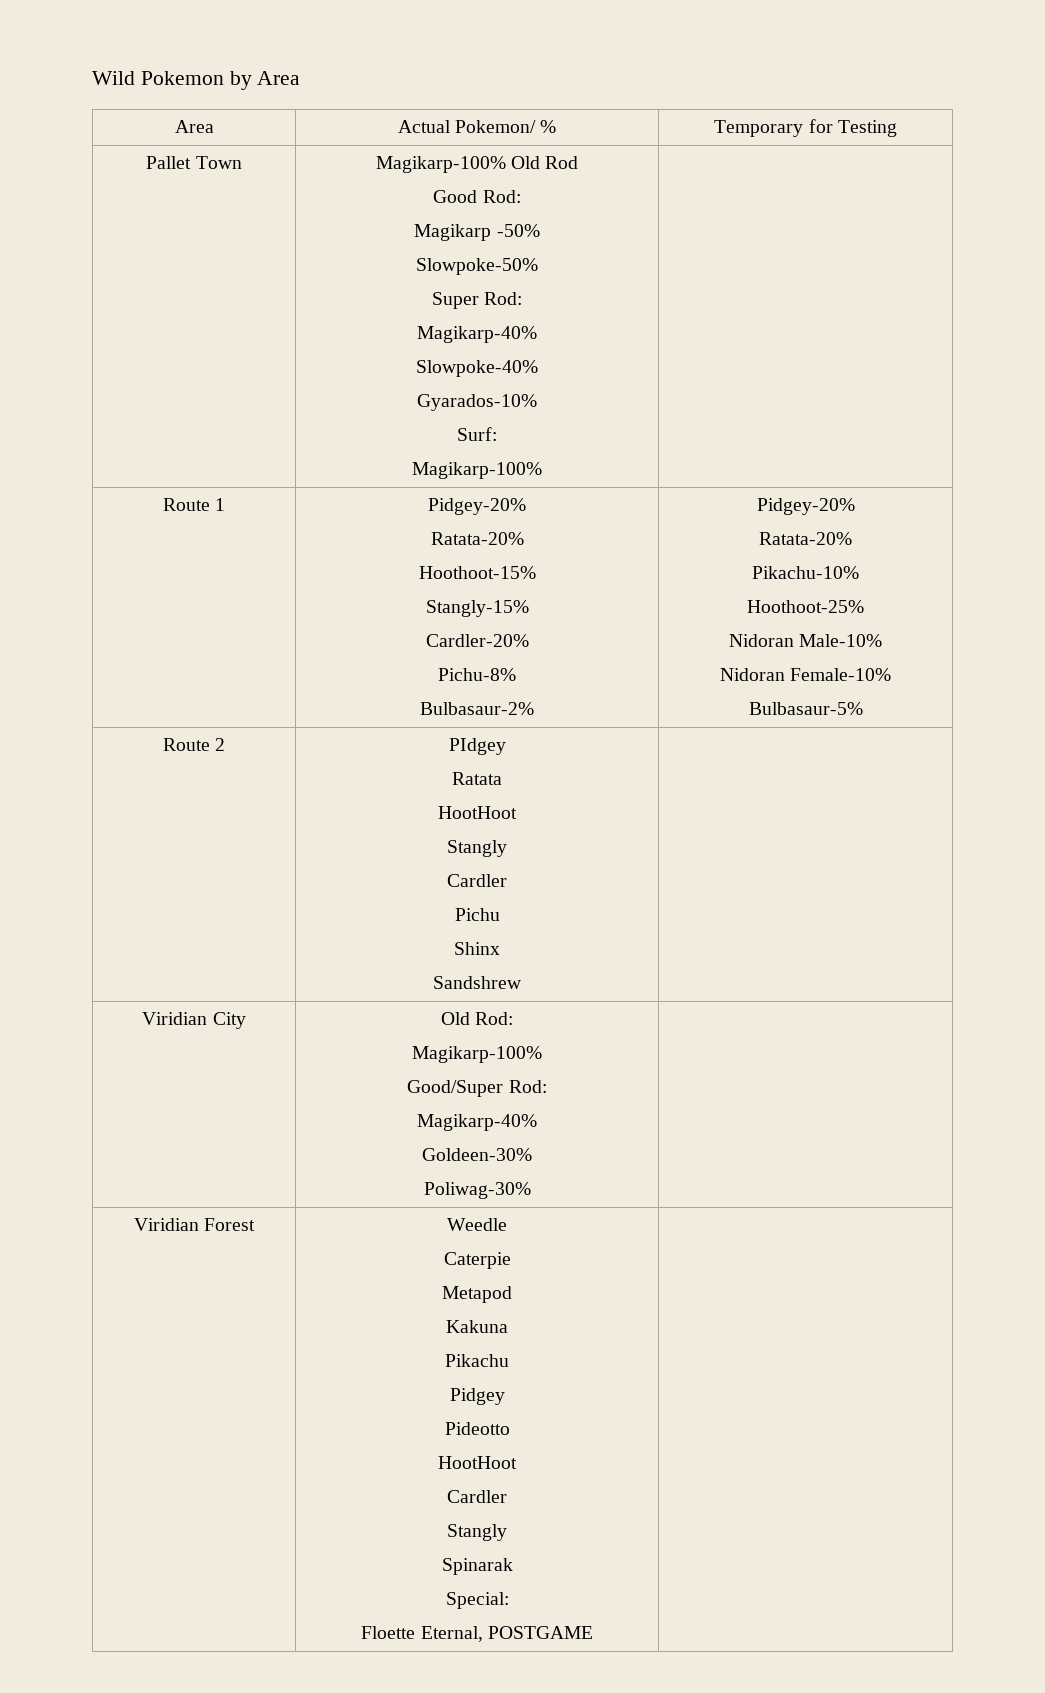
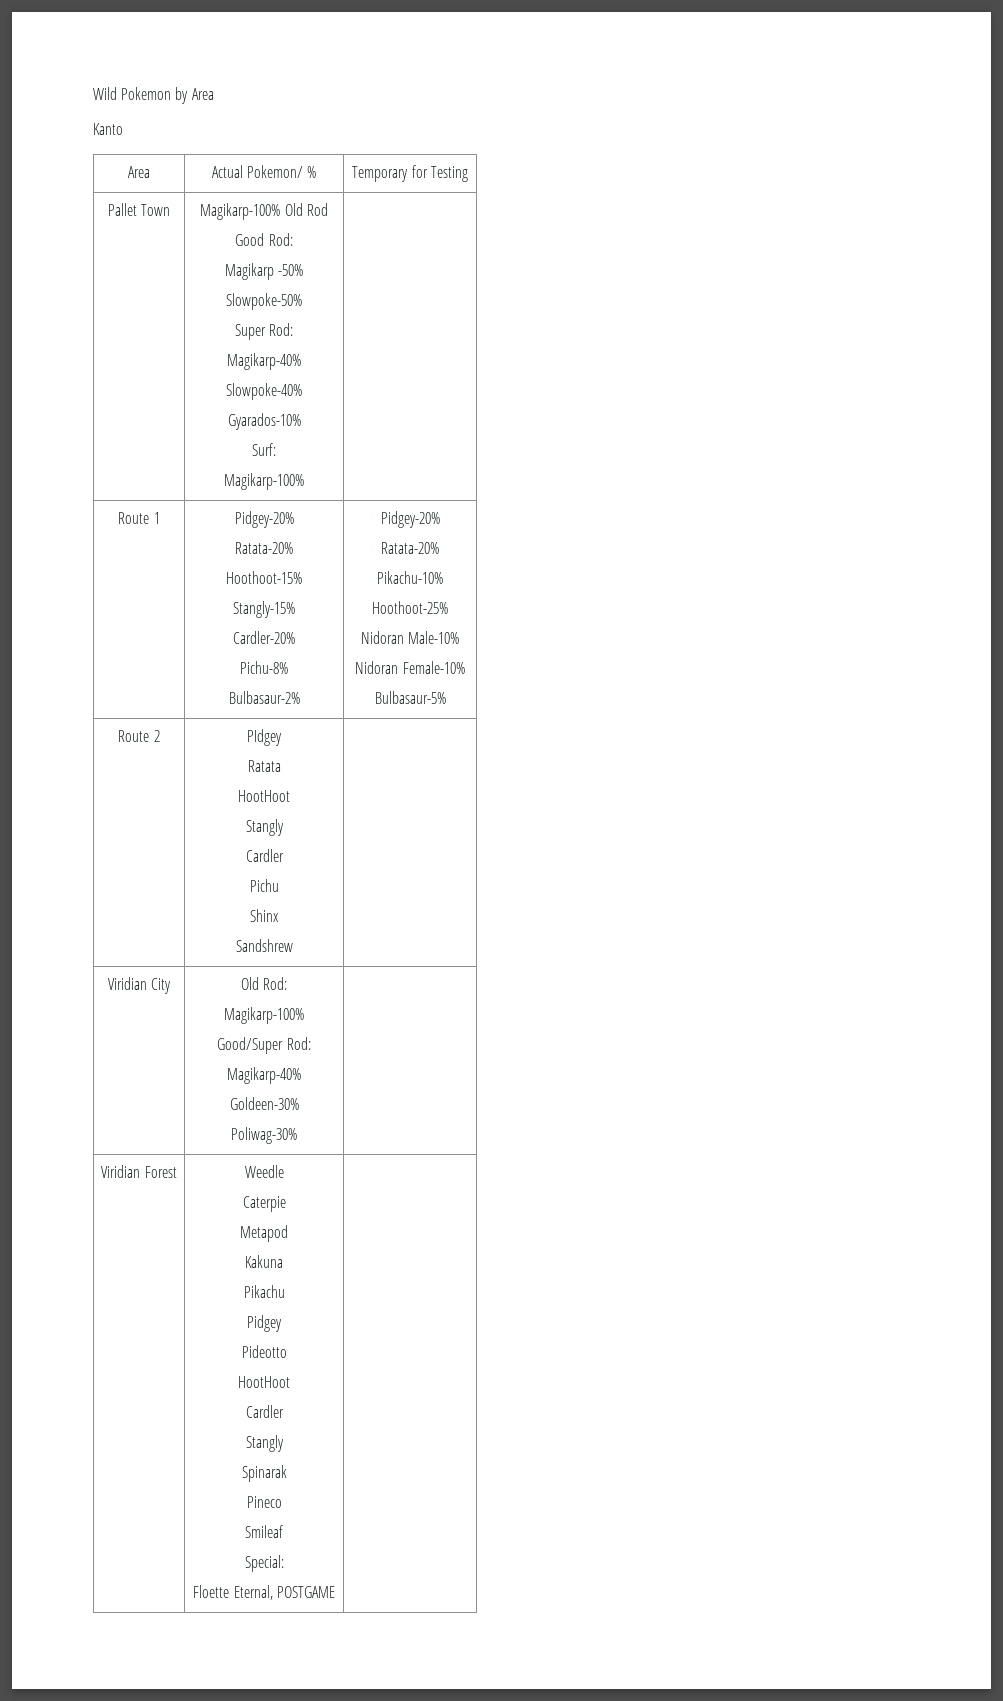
+ Kanto
  Viridian Forest | Weedle
  Caterpie
  Metapod
  Kakuna
  Pikachu
  Pidgey
  Pideotto
  HootHoot
  Cardler
  Stangly
  Spinarak
+ Pineco
+ Smileaf

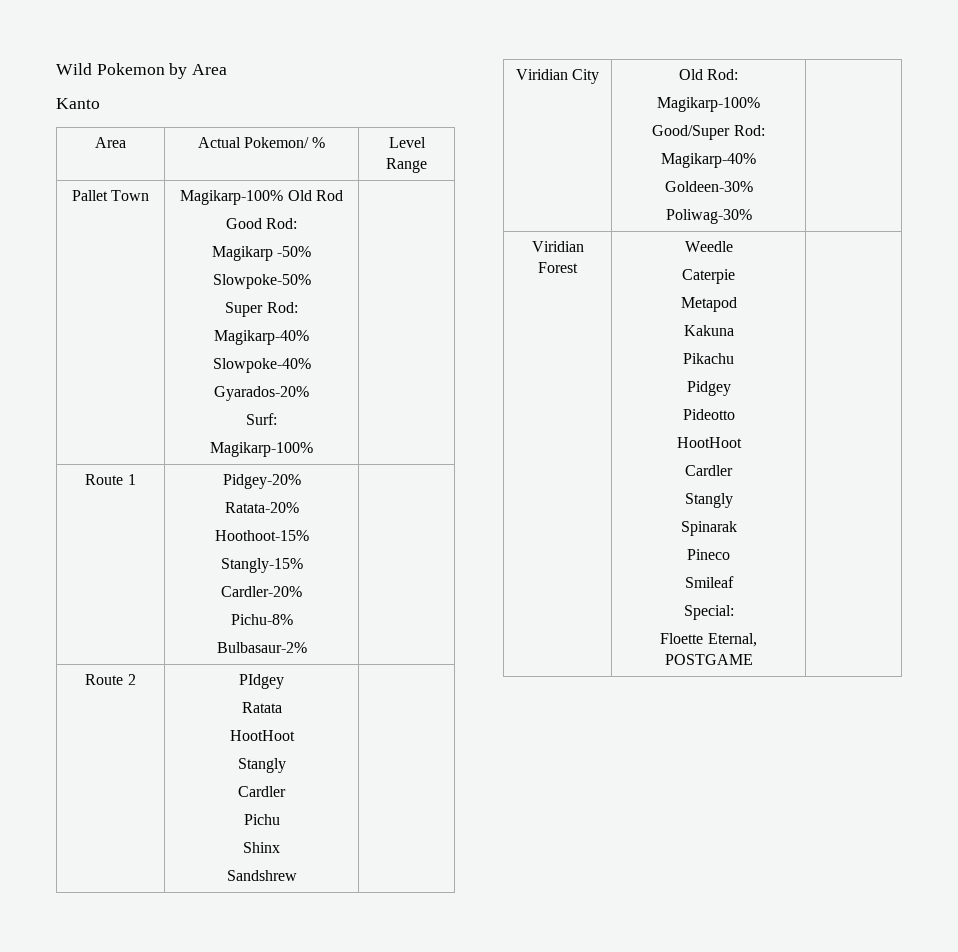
- Area | Actual Pokemon/ % | Temporary for Testing
+ Area | Actual Pokemon/ % | Level Range
  Pallet Town | Magikarp-100% Old Rod
  Good Rod:
  Magikarp -50%
  Slowpoke-50%
  Super Rod:
  Magikarp-40%
  Slowpoke-40%
- Gyarados-10%
+ Gyarados-20%
  Route 1 | Pidgey-20%
  Ratata-20%
  Hoothoot-15%
  Stangly-15%
  Cardler-20%
  Pichu-8%
- Bulbasaur-2% | Pidgey-20%
- Ratata-20%
- Pikachu-10%
- Hoothoot-25%
- Nidoran Male-10%
- Nidoran Female-10%
- Bulbasaur-5%
+ Bulbasaur-2% |

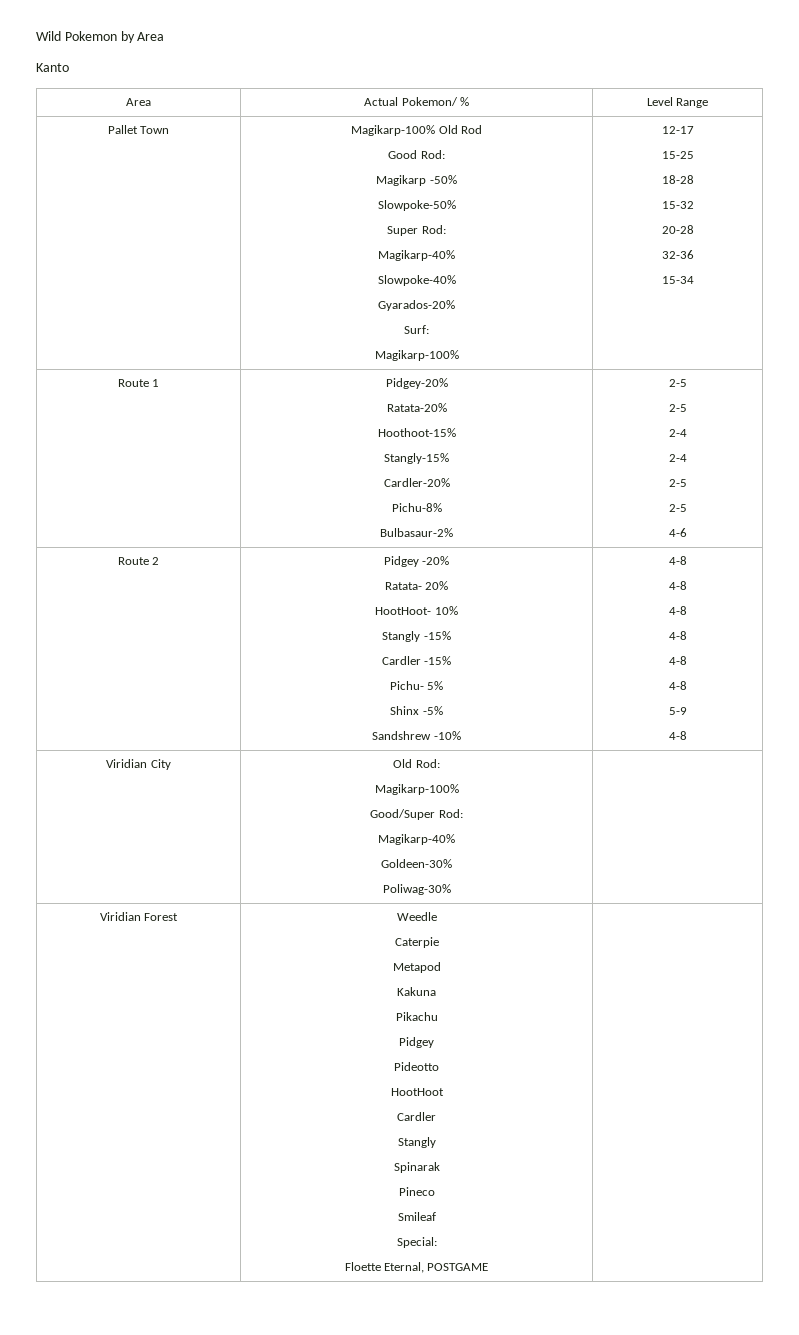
  Pallet Town | Magikarp-100% Old Rod
  Good Rod:
  Magikarp -50%
  Slowpoke-50%
  Super Rod:
  Magikarp-40%
  Slowpoke-40%
  Gyarados-20%
  Surf:
- Magikarp-100% |
+ Magikarp-100% | 12-17
+ 15-25
+ 18-28
+ 15-32
+ 20-28
+ 32-36
+ 15-34
  Route 1 | Pidgey-20%
  Ratata-20%
  Hoothoot-15%
  Stangly-15%
  Cardler-20%
  Pichu-8%
- Bulbasaur-2% |
- Route 2 | PIdgey
- Ratata
- HootHoot
- Stangly
- Cardler
- Pichu
- Shinx
- Sandshrew |
+ Bulbasaur-2% | 2-5
+ 2-5
+ 2-4
+ 2-4
+ 2-5
+ 2-5
+ 4-6
+ Route 2 | Pidgey -20%
+ Ratata- 20%
+ HootHoot- 10%
+ Stangly -15%
+ Cardler -15%
+ Pichu- 5%
+ Shinx -5%
+ Sandshrew -10% | 4-8
+ 4-8
+ 4-8
+ 4-8
+ 4-8
+ 4-8
+ 5-9
+ 4-8

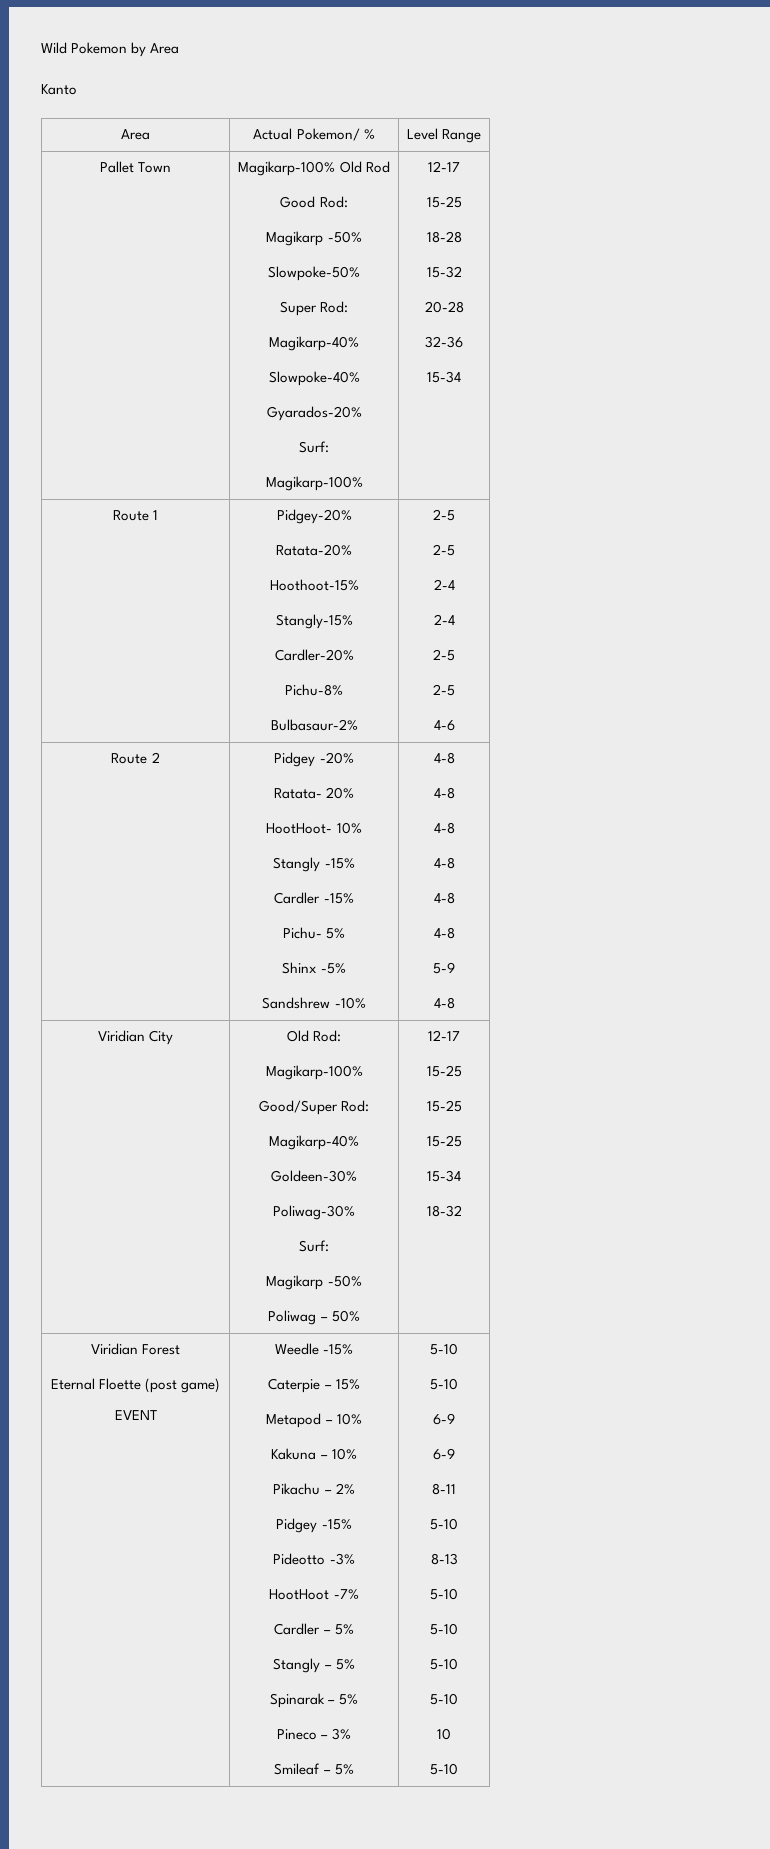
  Viridian City | Old Rod:
  Magikarp-100%
  Good/Super Rod:
  Magikarp-40%
  Goldeen-30%
- Poliwag-30% |
- Viridian Forest | Weedle
- Caterpie
- Metapod
- Kakuna
- Pikachu
- Pidgey
- Pideotto
- HootHoot
- Cardler
- Stangly
- Spinarak
- Pineco
- Smileaf
- Special:
- Floette Eternal, POSTGAME |
+ Poliwag-30%
+ Surf:
+ Magikarp -50%
+ Poliwag – 50% | 12-17
+ 15-25
+ 15-25
+ 15-25
+ 15-34
+ 18-32
+ Viridian Forest
+ Eternal Floette (post game)
+ EVENT | Weedle -15%
+ Caterpie – 15%
+ Metapod – 10%
+ Kakuna – 10%
+ Pikachu – 2%
+ Pidgey -15%
+ Pideotto -3%
+ HootHoot -7%
+ Cardler – 5%
+ Stangly – 5%
+ Spinarak – 5%
+ Pineco – 3%
+ Smileaf – 5% | 5-10
+ 5-10
+ 6-9
+ 6-9
+ 8-11
+ 5-10
+ 8-13
+ 5-10
+ 5-10
+ 5-10
+ 5-10
+ 10
+ 5-10

